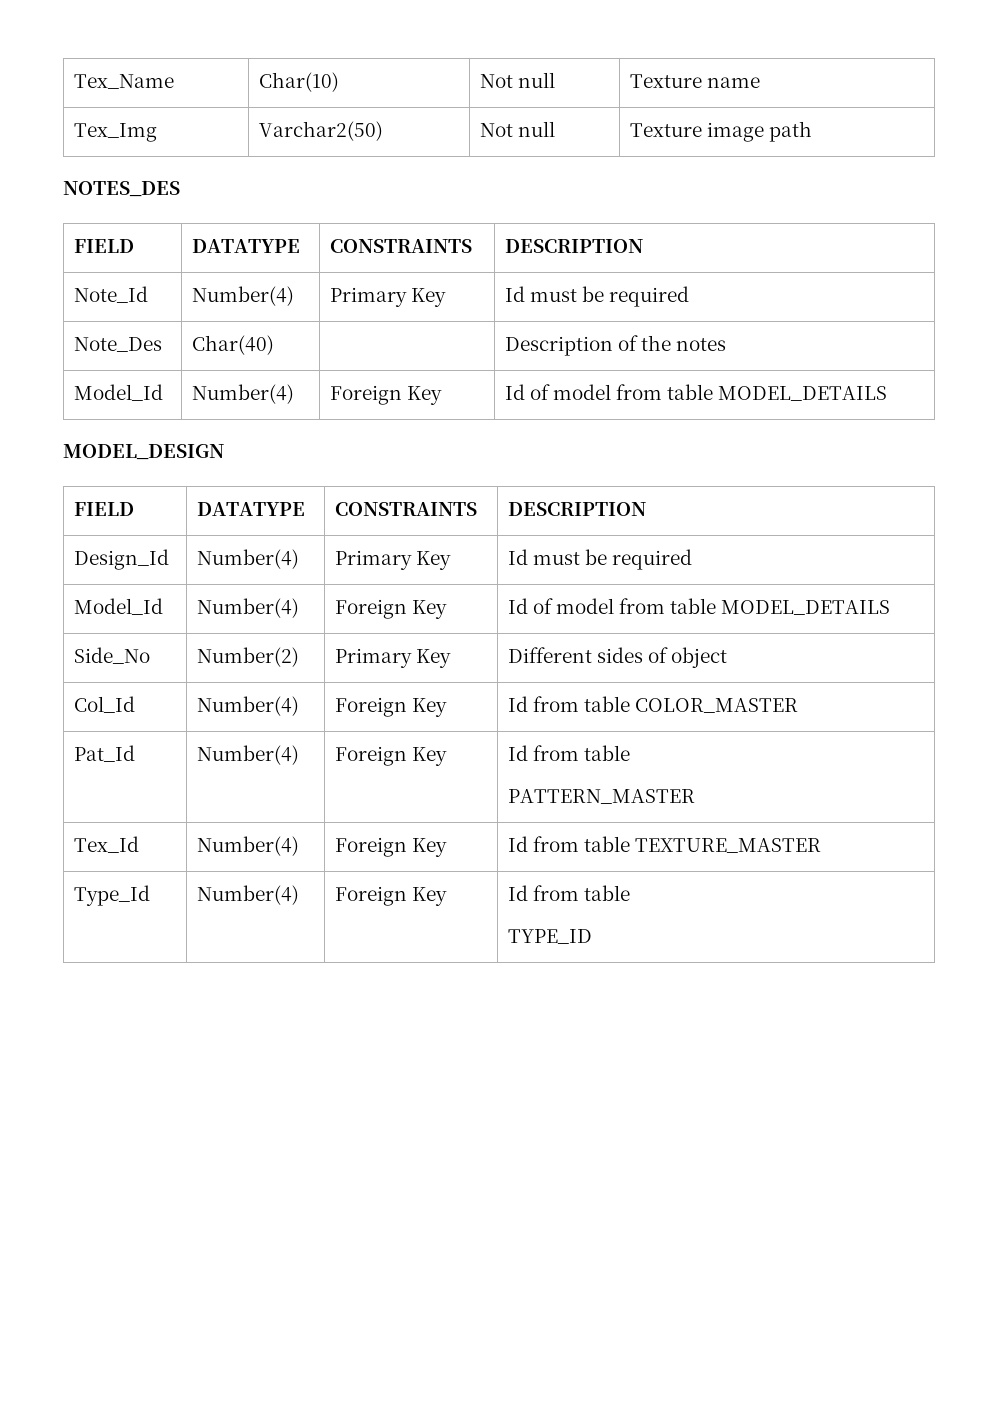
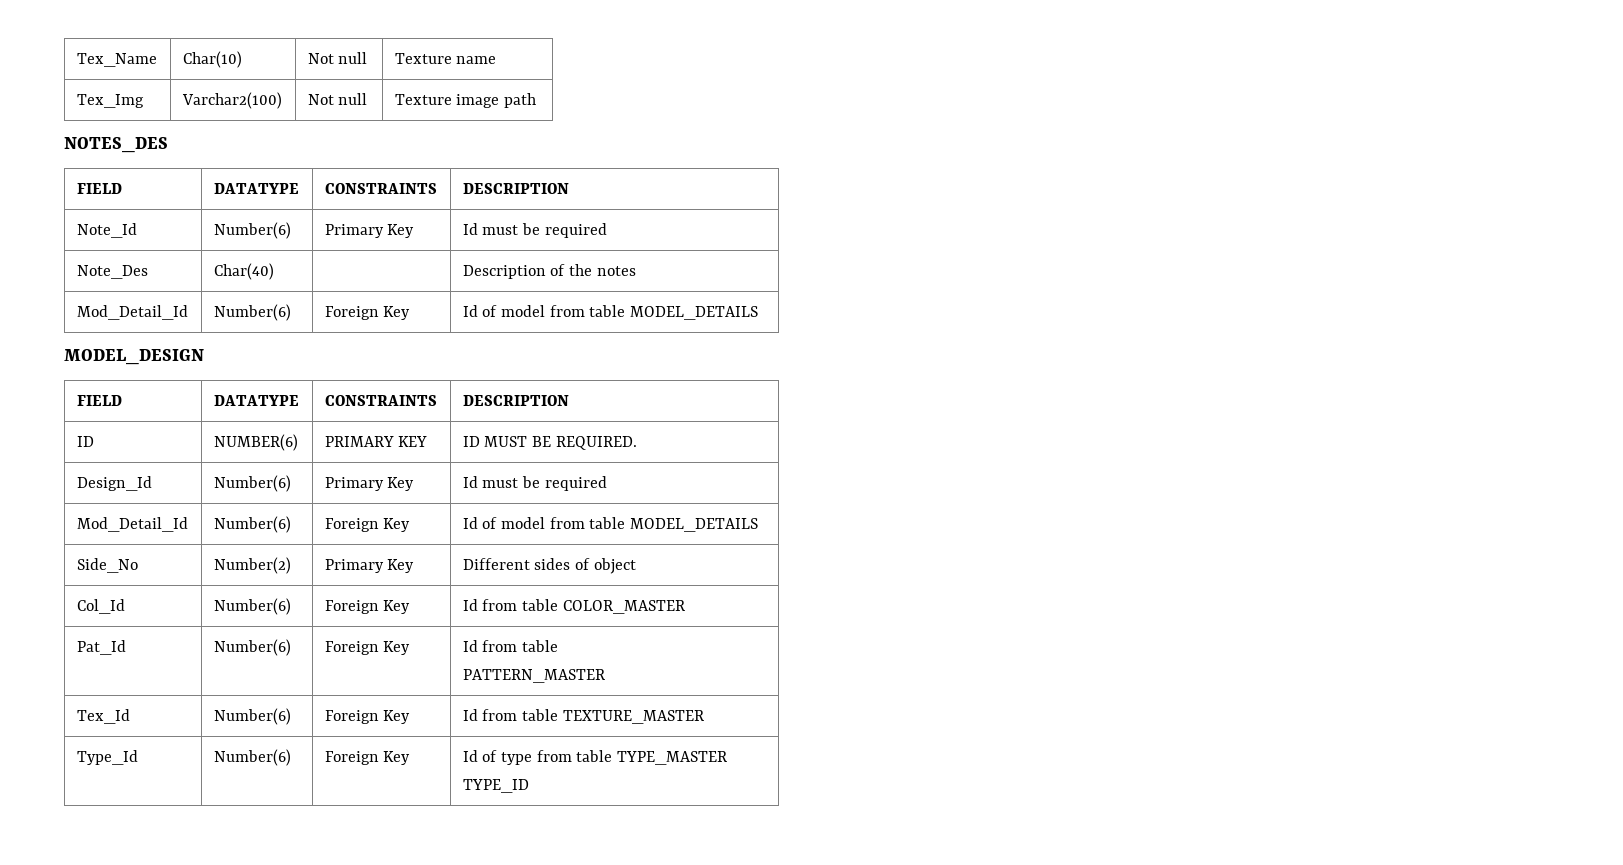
- Tex_Img | Varchar2(50) | Not null | Texture image path
+ Tex_Img | Varchar2(100) | Not null | Texture image path
- Note_Id | Number(4) | Primary Key | Id must be required
+ Note_Id | Number(6) | Primary Key | Id must be required
  Note_Des | Char(40) | | Description of the notes
- Model_Id | Number(4) | Foreign Key | Id of model from table MODEL_DETAILS
+ Mod_Detail_Id | Number(6) | Foreign Key | Id of model from table MODEL_DETAILS
+ ID | NUMBER(6) | PRIMARY KEY | ID MUST BE REQUIRED.
- Design_Id | Number(4) | Primary Key | Id must be required
- Model_Id | Number(4) | Foreign Key | Id of model from table MODEL_DETAILS
+ Design_Id | Number(6) | Primary Key | Id must be required
+ Mod_Detail_Id | Number(6) | Foreign Key | Id of model from table MODEL_DETAILS
- Col_Id | Number(4) | Foreign Key | Id from table COLOR_MASTER
+ Col_Id | Number(6) | Foreign Key | Id from table COLOR_MASTER
- Pat_Id | Number(4) | Foreign Key | Id from table
+ Pat_Id | Number(6) | Foreign Key | Id from table
- Tex_Id | Number(4) | Foreign Key | Id from table TEXTURE_MASTER
+ Tex_Id | Number(6) | Foreign Key | Id from table TEXTURE_MASTER
- Type_Id | Number(4) | Foreign Key | Id from table
+ Type_Id | Number(6) | Foreign Key | Id of type from table TYPE_MASTER

